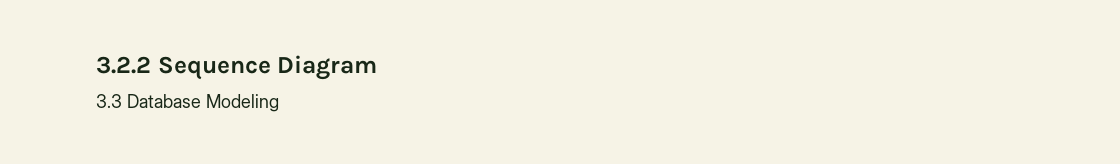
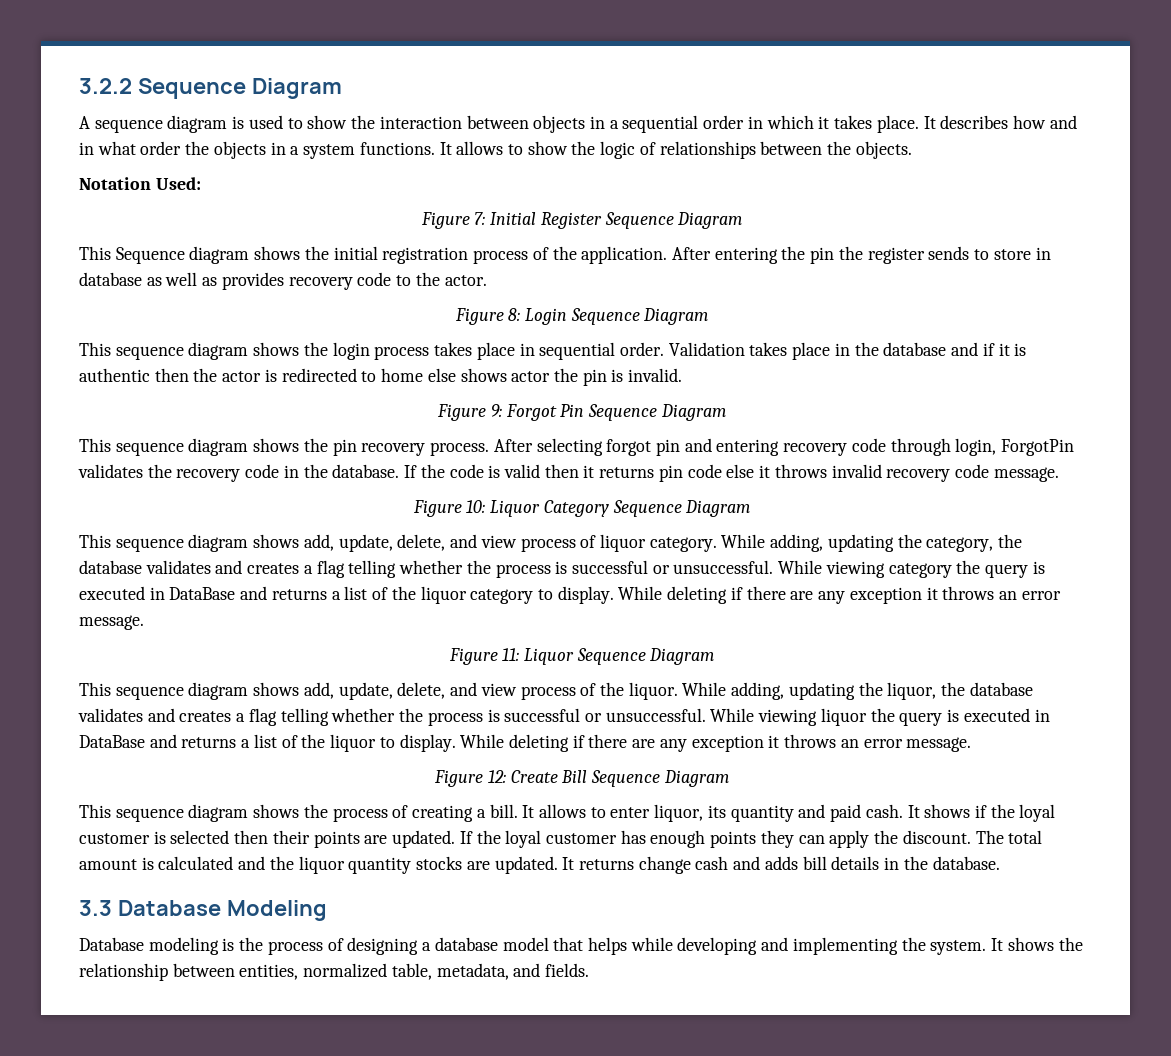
+ A sequence diagram is used to show the interaction between objects in a sequential order in which it takes place. It describes how and in what order the objects in a system functions. It allows to show the logic of relationships between the objects.
+ Notation Used:
+ Figure 7: Initial Register Sequence Diagram
+ This Sequence diagram shows the initial registration process of the application. After entering the pin the register sends to store in database as well as provides recovery code to the actor.
+ Figure 8: Login Sequence Diagram
+ This sequence diagram shows the login process takes place in sequential order. Validation takes place in the database and if it is authentic then the actor is redirected to home else shows actor the pin is invalid.
+ Figure 9: Forgot Pin Sequence Diagram
+ This sequence diagram shows the pin recovery process. After selecting forgot pin and entering recovery code through login, ForgotPin validates the recovery code in the database. If the code is valid then it returns pin code else it throws invalid recovery code message.
+ Figure 10: Liquor Category Sequence Diagram
+ This sequence diagram shows add, update, delete, and view process of liquor category. While adding, updating the category, the database validates and creates a flag telling whether the process is successful or unsuccessful. While viewing category the query is executed in DataBase and returns a list of the liquor category to display. While deleting if there are any exception it throws an error message.
+ Figure 11: Liquor Sequence Diagram
+ This sequence diagram shows add, update, delete, and view process of the liquor. While adding, updating the liquor, the database validates and creates a flag telling whether the process is successful or unsuccessful. While viewing liquor the query is executed in DataBase and returns a list of the liquor to display. While deleting if there are any exception it throws an error message.
+ Figure 12: Create Bill Sequence Diagram
+ This sequence diagram shows the process of creating a bill. It allows to enter liquor, its quantity and paid cash. It shows if the loyal customer is selected then their points are updated. If the loyal customer has enough points they can apply the discount. The total amount is calculated and the liquor quantity stocks are updated. It returns change cash and adds bill details in the database.
  3.3 Database Modeling
+ Database modeling is the process of designing a database model that helps while developing and implementing the system. It shows the relationship between entities, normalized table, metadata, and fields.

